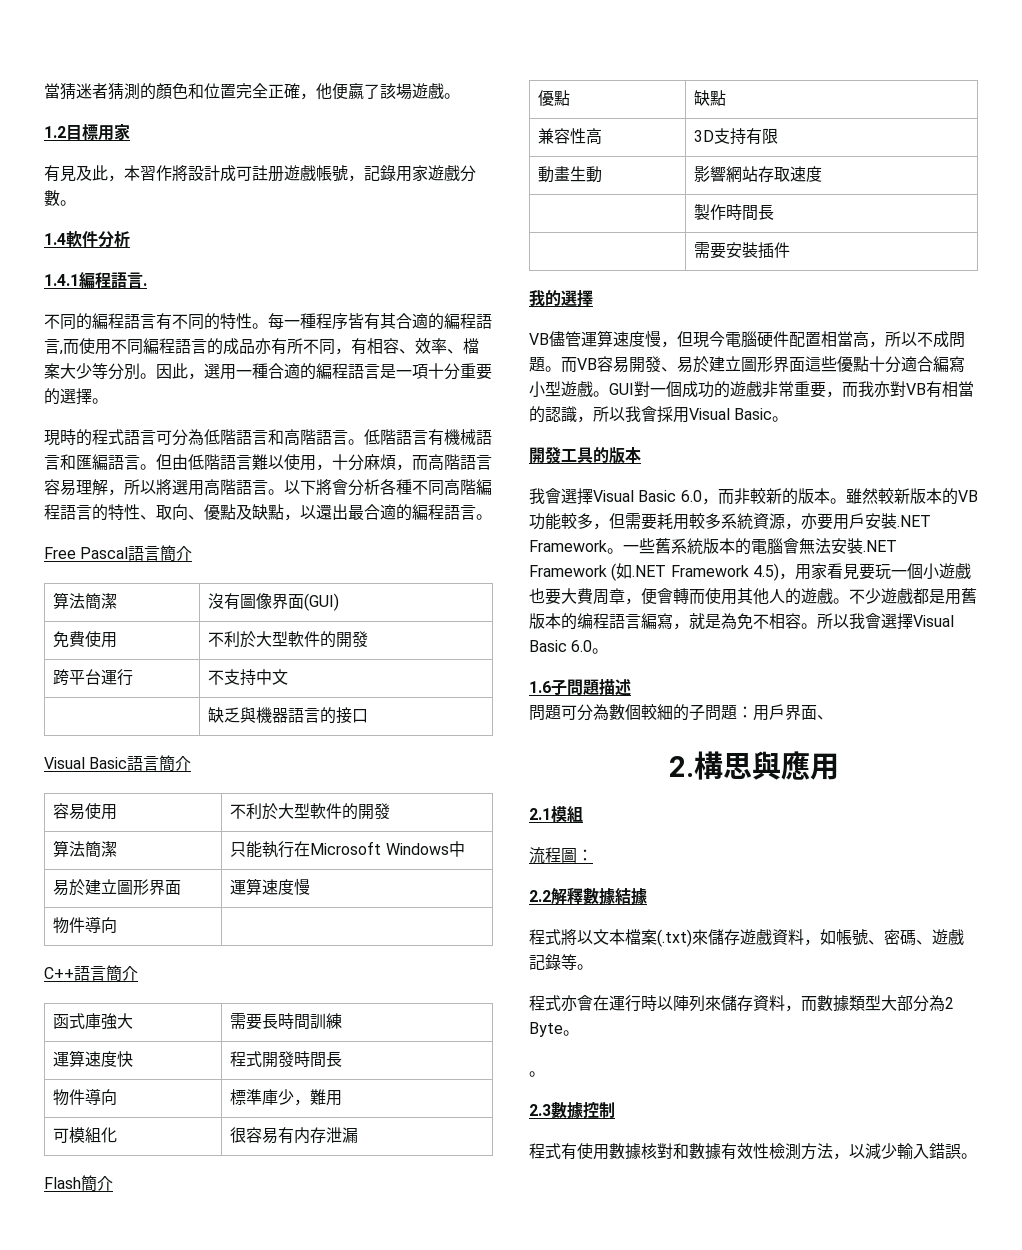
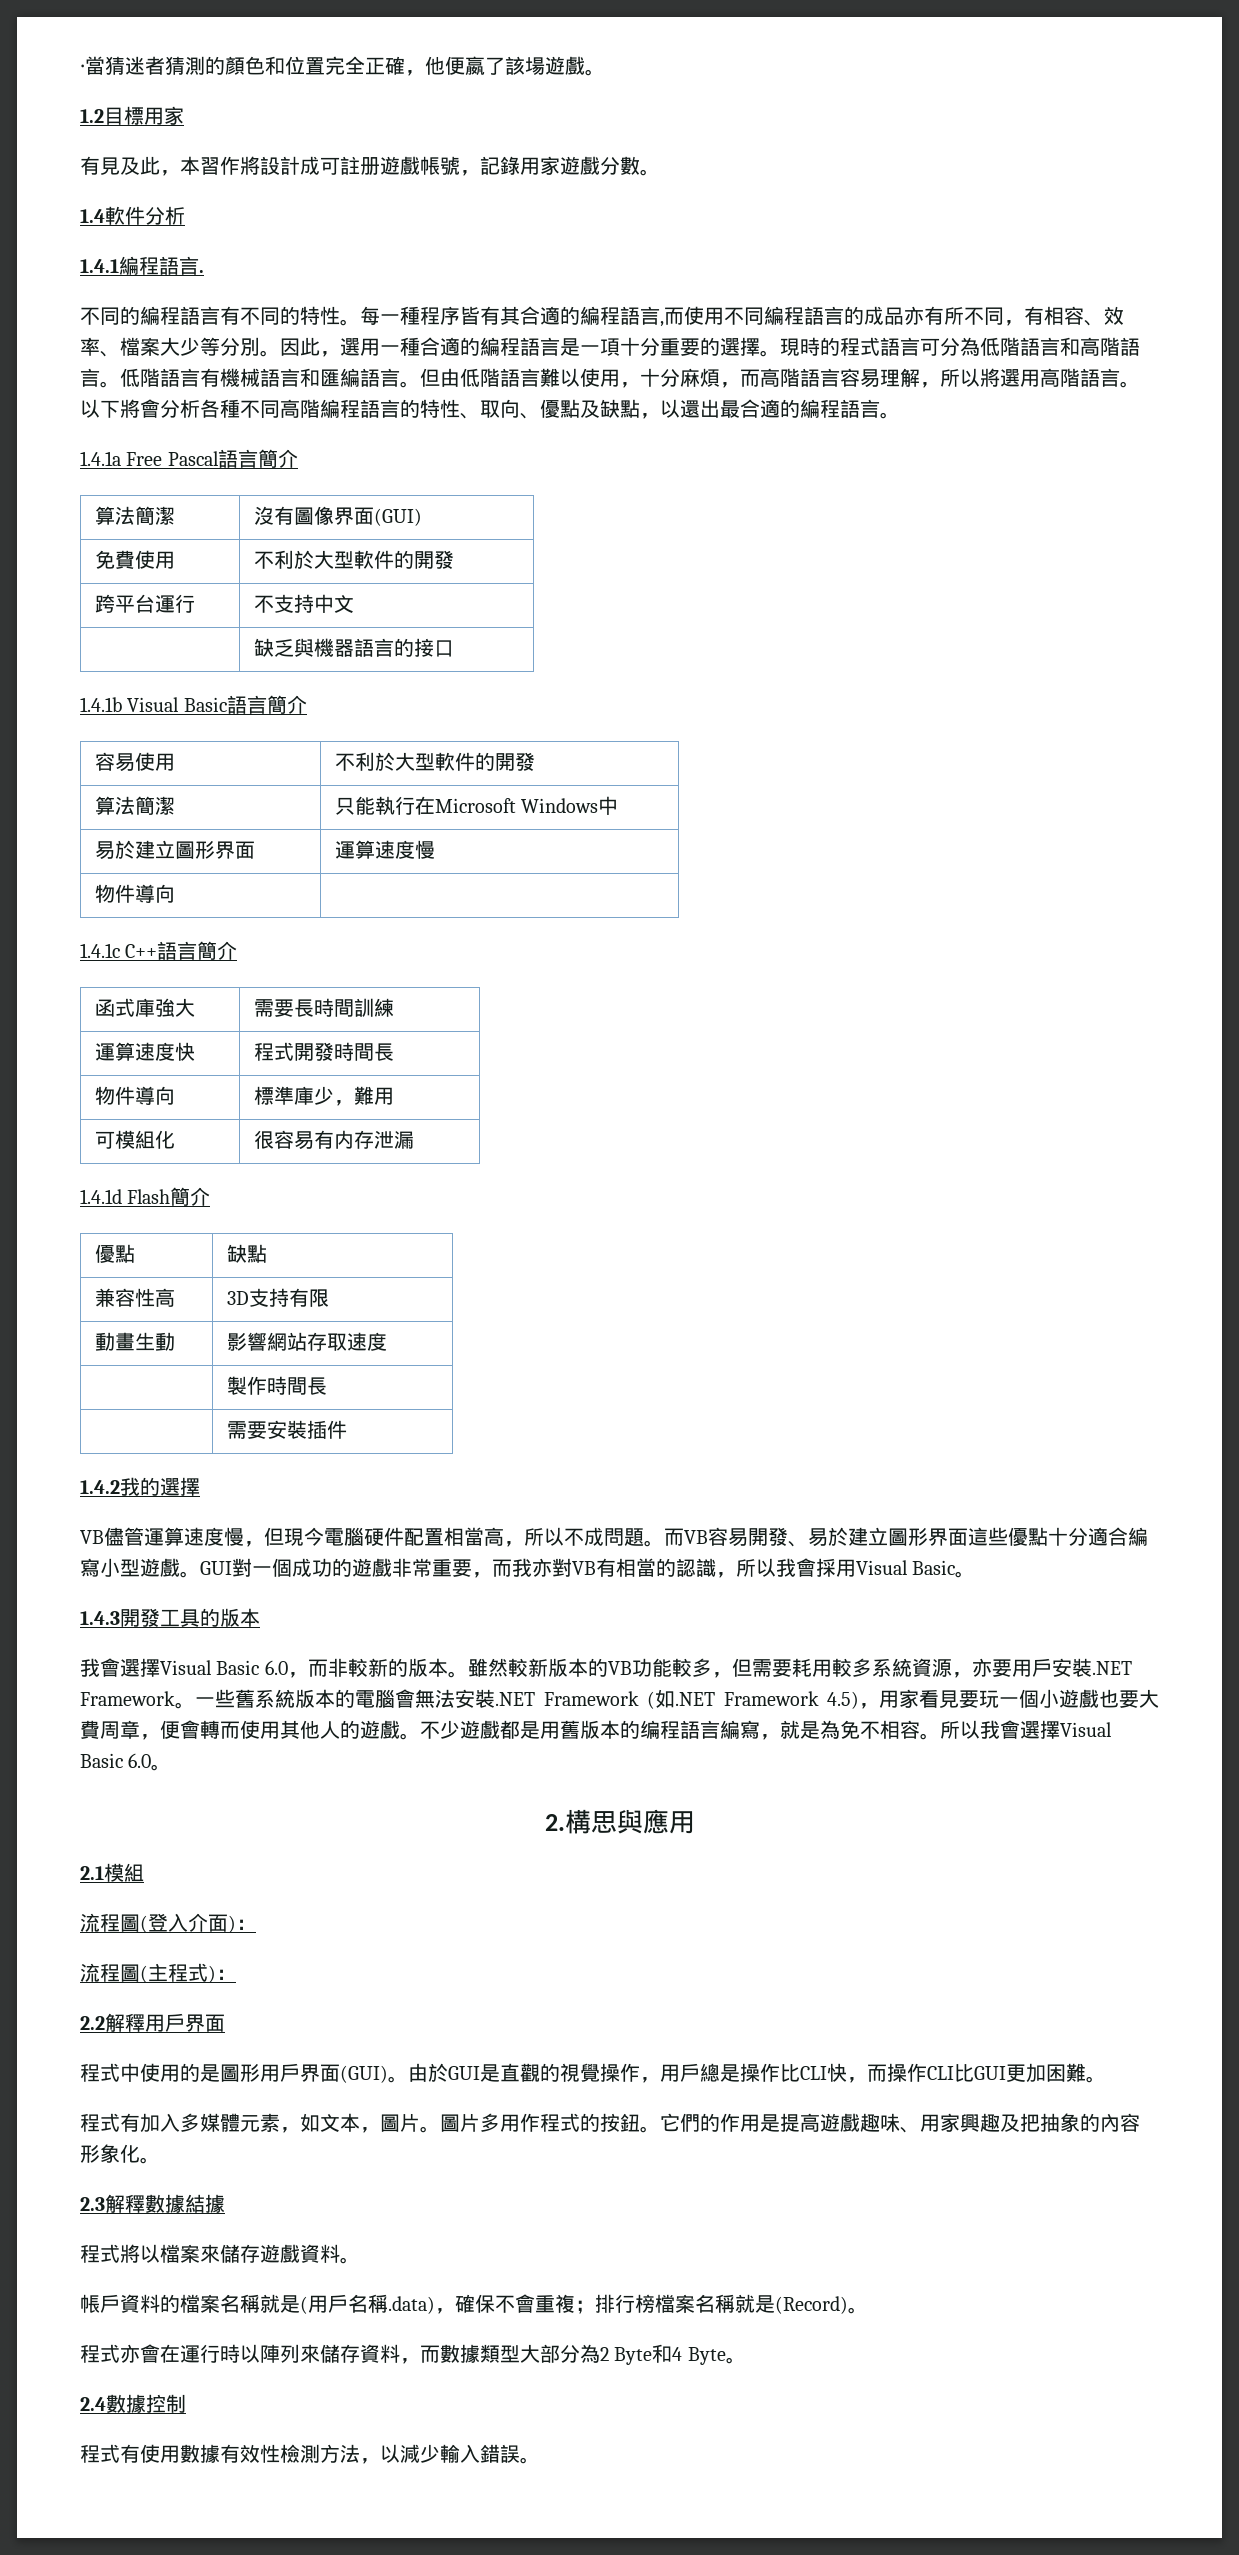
- 當猜迷者猜測的顏色和位置完全正確，他便嬴了該場遊戲。
+ ‧當猜迷者猜測的顏色和位置完全正確，他便嬴了該場遊戲。
- 因此，選用一種合適的編程語言是一項十分重要的選擇。
- 現時的程式語言可分為低階語言和高階語言。
+ 因此，選用一種合適的編程語言是一項十分重要的選擇。現時的程式語言可分為低階語言和高階語言。
- Free Pascal語言簡介
+ 1.4.1a Free Pascal語言簡介
- Visual Basic語言簡介
+ 1.4.1b Visual Basic語言簡介
- C++語言簡介
+ 1.4.1c C++語言簡介
- Flash簡介
+ 1.4.1d Flash簡介
- 我的選擇
+ 1.4.2我的選擇
- 開發工具的版本
+ 1.4.3開發工具的版本
- 1.6子問題描述
- 問題可分為數個較細的子問題：用戶界面、
- 流程圖：
- 2.2解釋數據結據
+ 流程圖(登入介面)：
+ 流程圖(主程式)：
+ 2.2解釋用戶界面
+ 程式中使用的是圖形用戶界面(GUI)。由於GUI是直觀的視覺操作，用戶總是操作比CLI快，而操作CLI比GUI更加困難。
+ 程式有加入多媒體元素，如文本，圖片。圖片多用作程式的按鈕。它們的作用是提高遊戲趣味、用家興趣及把抽象的內容形象化。
+ 2.3解釋數據結據
- 程式將以文本檔案(.txt)來儲存遊戲資料，如帳號、密碼、遊戲記錄等。
+ 程式將以檔案來儲存遊戲資料。
+ 帳戶資料的檔案名稱就是(用戶名稱.data)，確保不會重複；排行榜檔案名稱就是(Record)。
- 程式亦會在運行時以陣列來儲存資料，而數據類型大部分為2 Byte。
- 。
- 2.3數據控制
+ 程式亦會在運行時以陣列來儲存資料，而數據類型大部分為2 Byte和4 Byte。
+ 2.4數據控制
- 程式有使用數據核對和數據有效性檢測方法，以減少輸入錯誤。
+ 程式有使用數據有效性檢測方法，以減少輸入錯誤。

